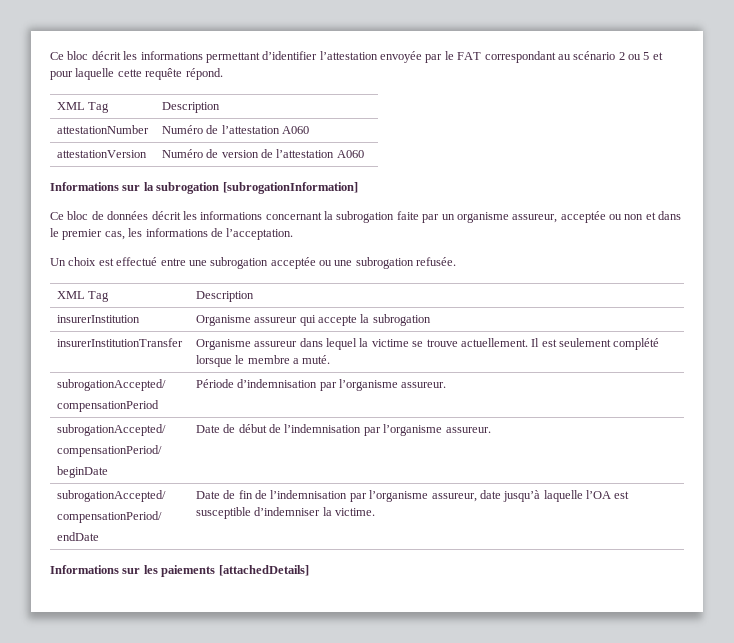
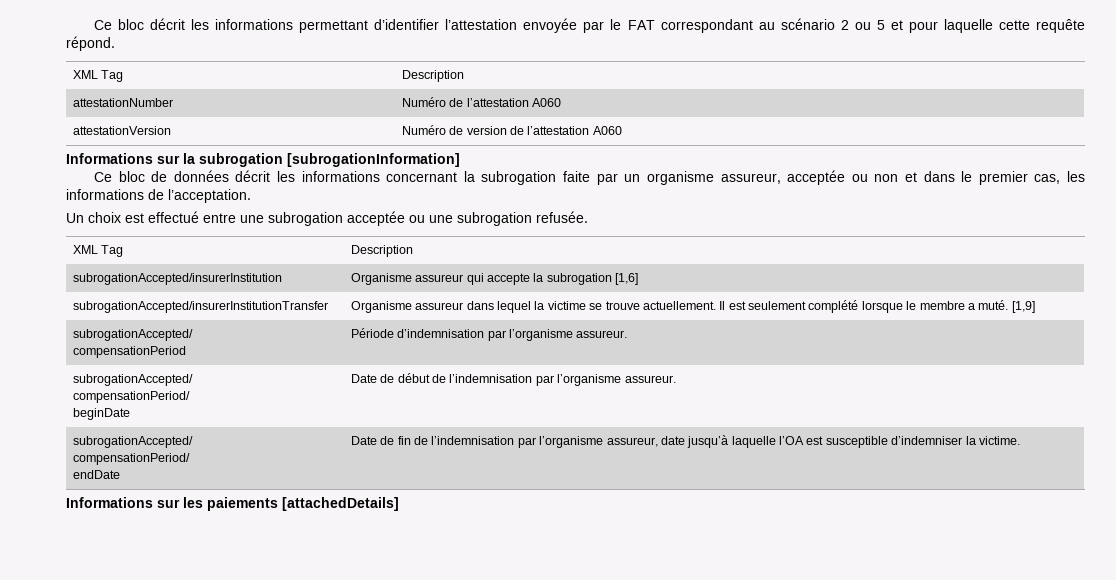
- insurerInstitution | Organisme assureur qui accepte la subrogation
- insurerInstitutionTransfer | Organisme assureur dans lequel la victime se trouve actuellement. Il est seulement complété lorsque le membre a muté.
+ subrogationAccepted/insurerInstitution | Organisme assureur qui accepte la subrogation [1,6]
+ subrogationAccepted/insurerInstitutionTransfer | Organisme assureur dans lequel la victime se trouve actuellement. Il est seulement complété lorsque le membre a muté. [1,9]

